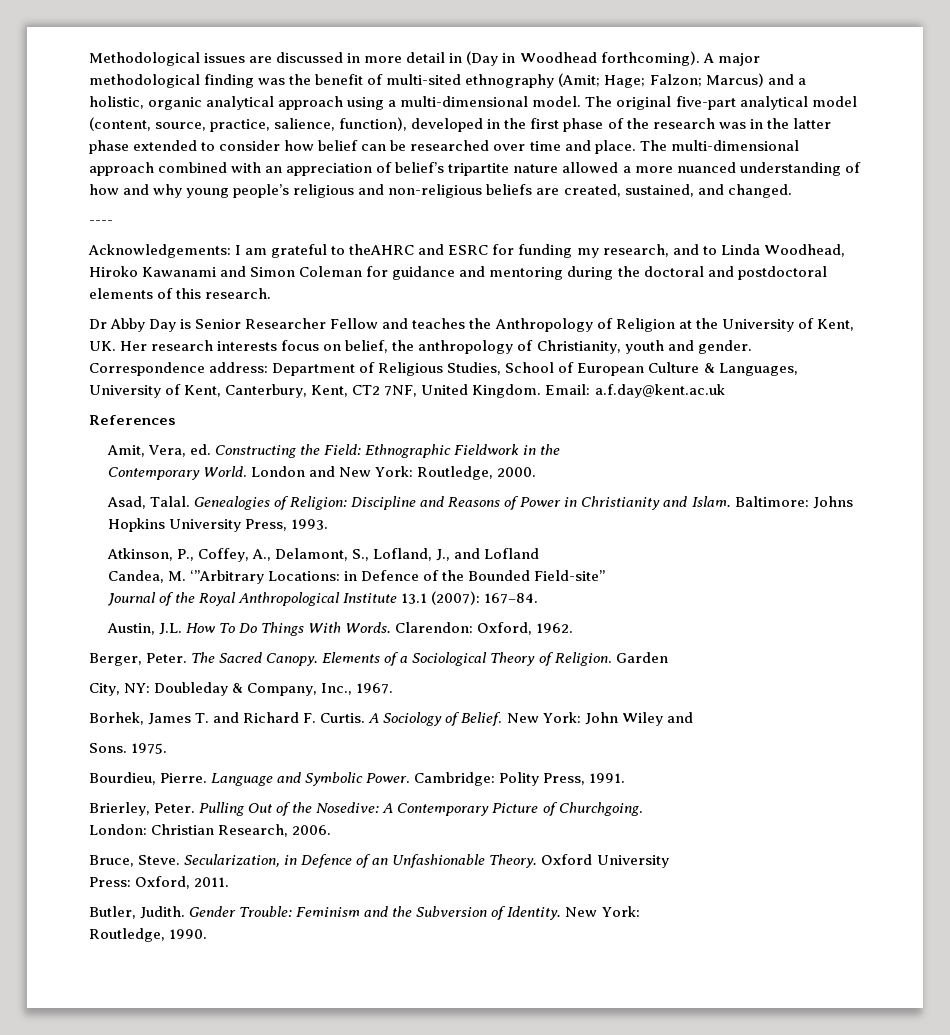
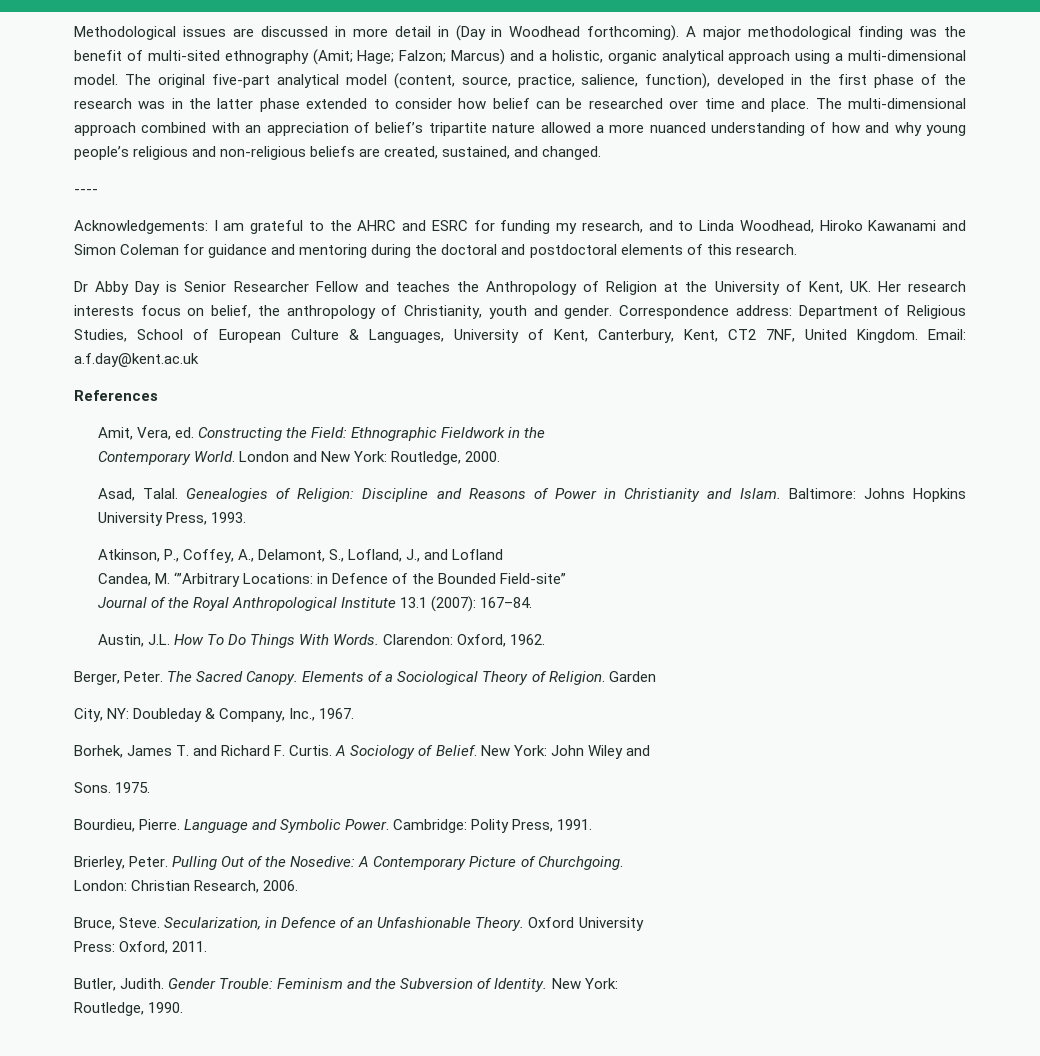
- Acknowledgements: I am grateful to theAHRC and ESRC for funding my research, and to Linda Woodhead, Hiroko Kawanami and Simon Coleman for guidance and mentoring during the doctoral and postdoctoral elements of this research.
+ Acknowledgements: I am grateful to the AHRC and ESRC for funding my research, and to Linda Woodhead, Hiroko Kawanami and Simon Coleman for guidance and mentoring during the doctoral and postdoctoral elements of this research.

